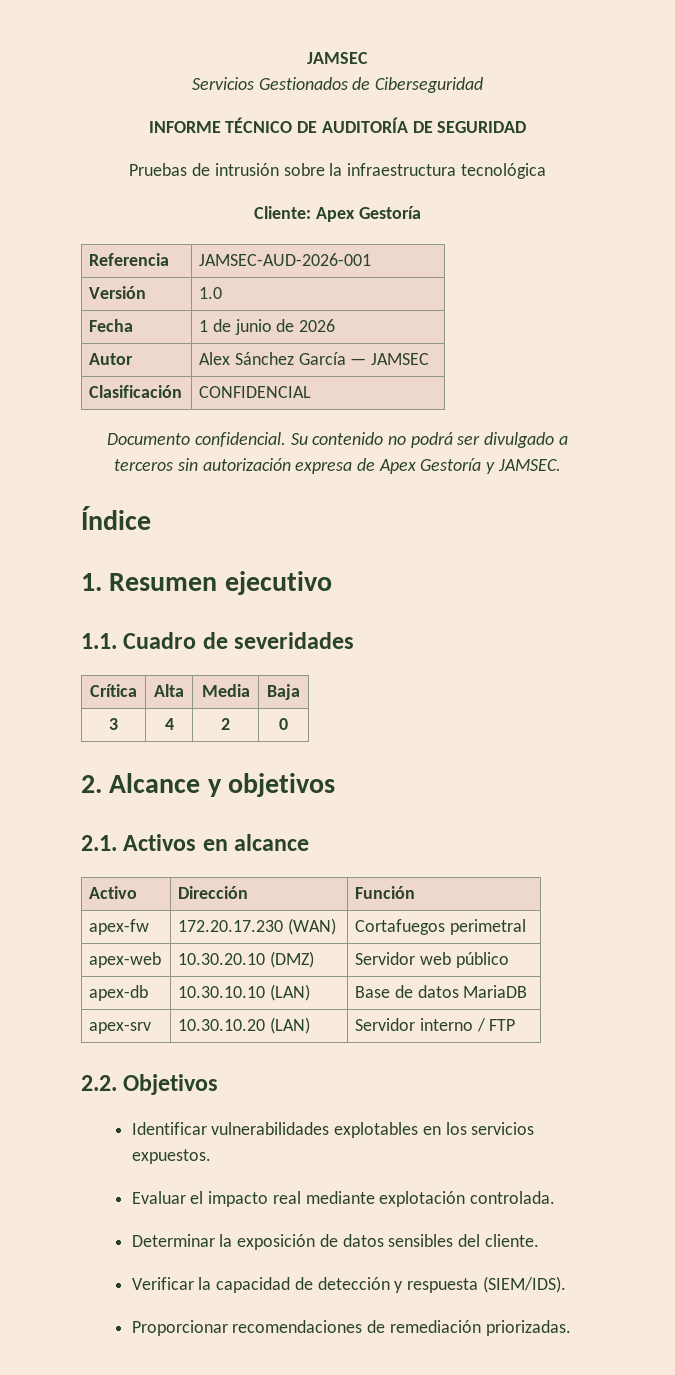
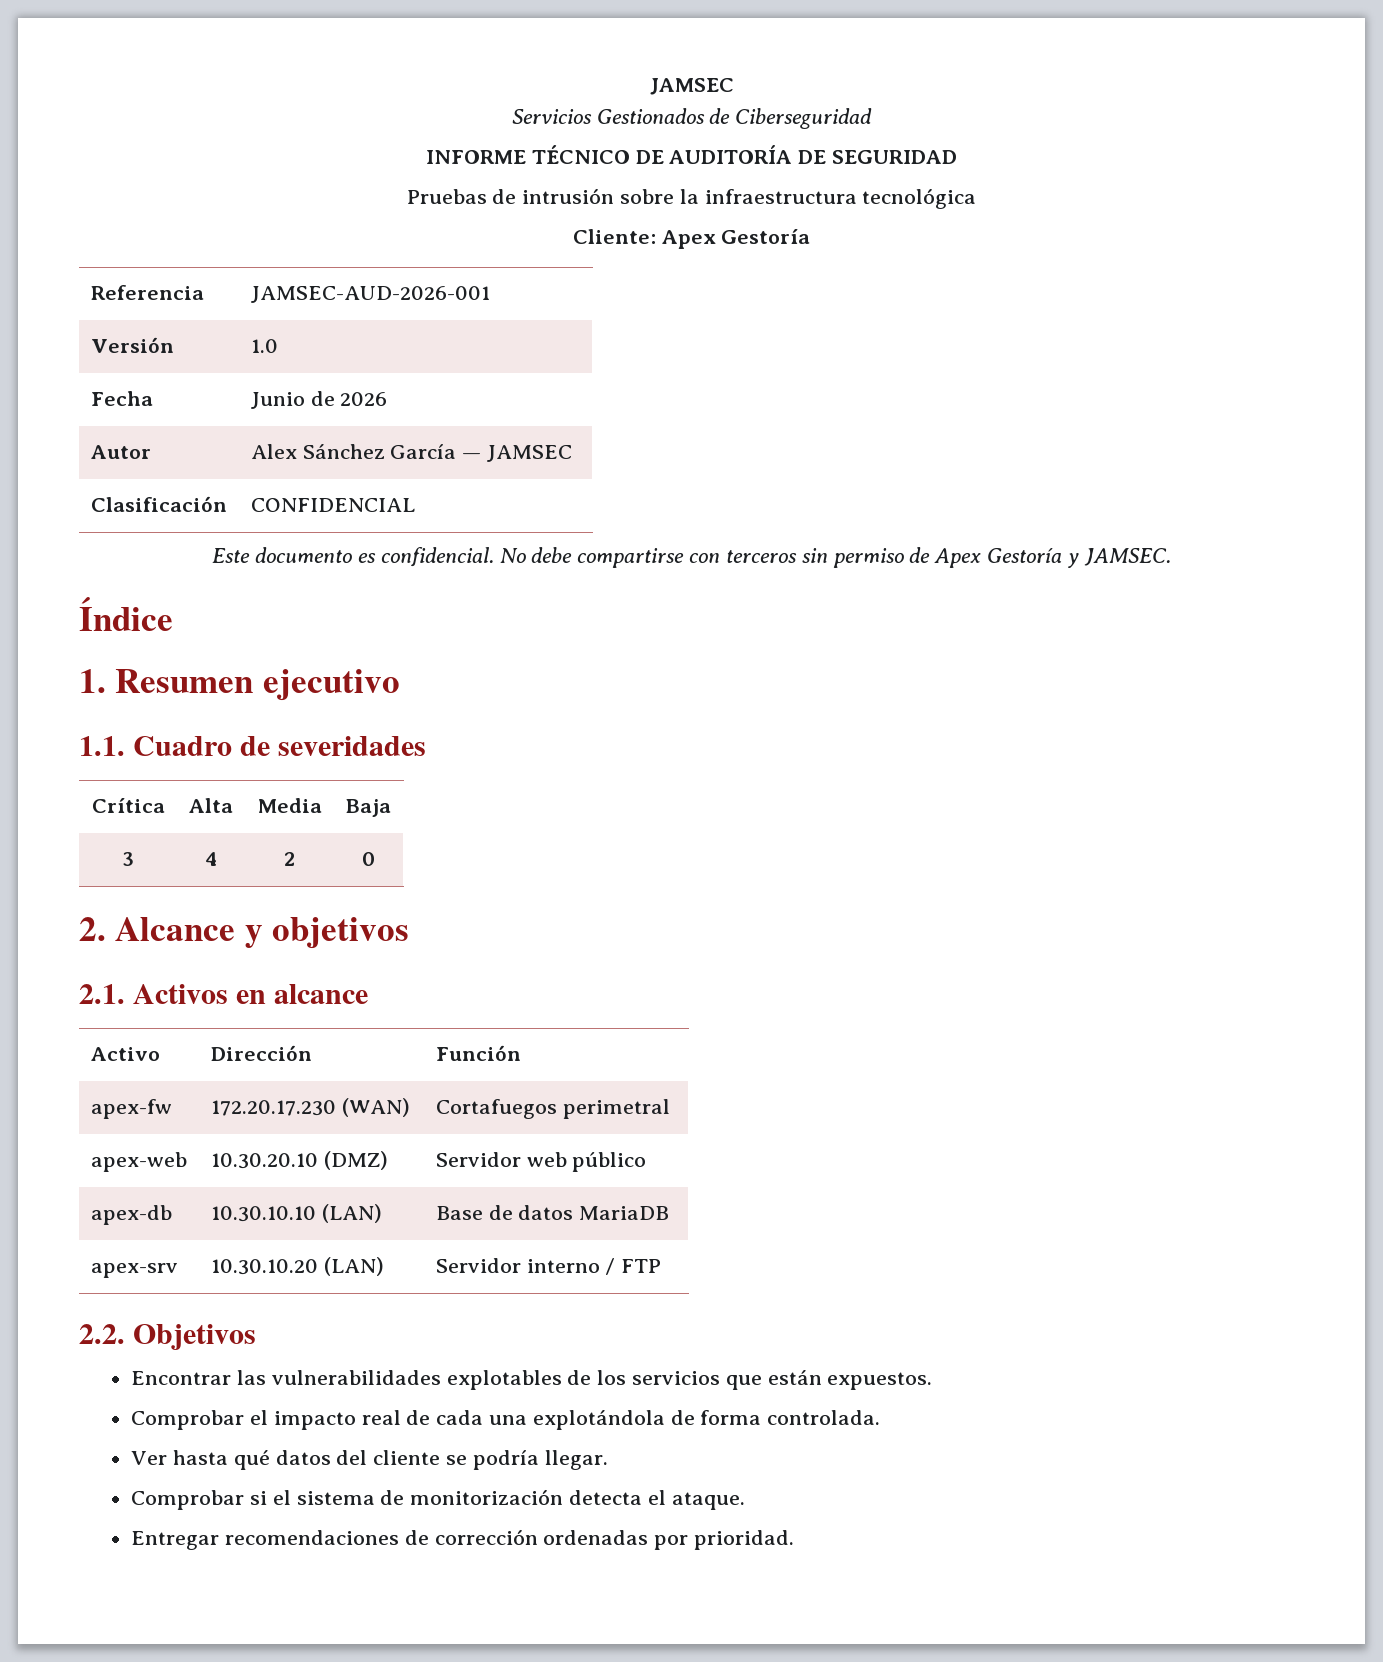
- Fecha | 1 de junio de 2026
+ Fecha | Junio de 2026
- Documento confidencial. Su contenido no podrá ser divulgado a terceros sin autorización expresa de Apex Gestoría y JAMSEC.
+ Este documento es confidencial. No debe compartirse con terceros sin permiso de Apex Gestoría y JAMSEC.
- Identificar vulnerabilidades explotables en los servicios expuestos.
+ Encontrar las vulnerabilidades explotables de los servicios que están expuestos.
- Evaluar el impacto real mediante explotación controlada.
- Determinar la exposición de datos sensibles del cliente.
- Verificar la capacidad de detección y respuesta (SIEM/IDS).
- Proporcionar recomendaciones de remediación priorizadas.
+ Comprobar el impacto real de cada una explotándola de forma controlada.
+ Ver hasta qué datos del cliente se podría llegar.
+ Comprobar si el sistema de monitorización detecta el ataque.
+ Entregar recomendaciones de corrección ordenadas por prioridad.

